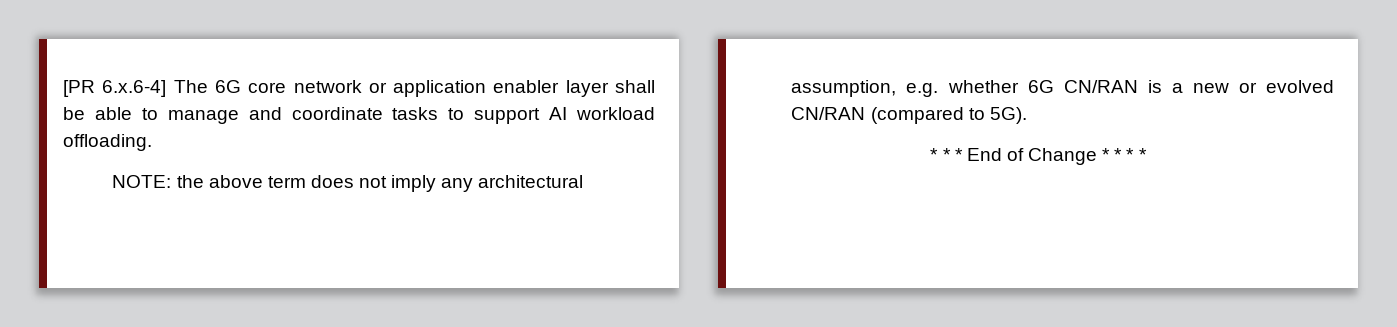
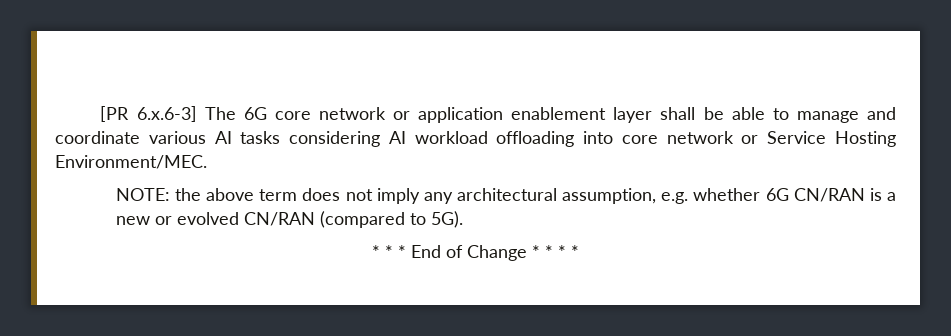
- [PR 6.x.6-4] The 6G core network or application enabler layer shall be able to manage and coordinate tasks to support AI workload offloading.
+ [PR 6.x.6-3] The 6G core network or application enablement layer shall be able to manage and coordinate various AI tasks considering AI workload offloading into core network or Service Hosting Environment/MEC.

